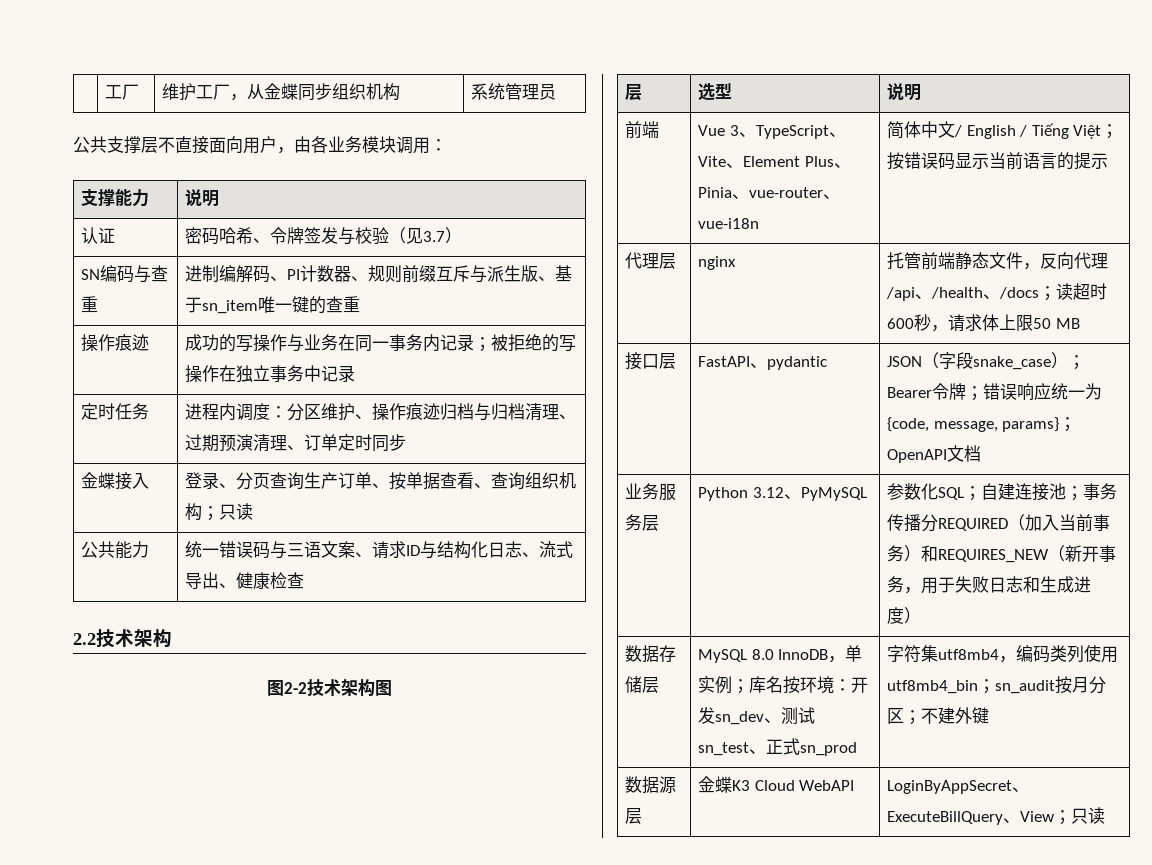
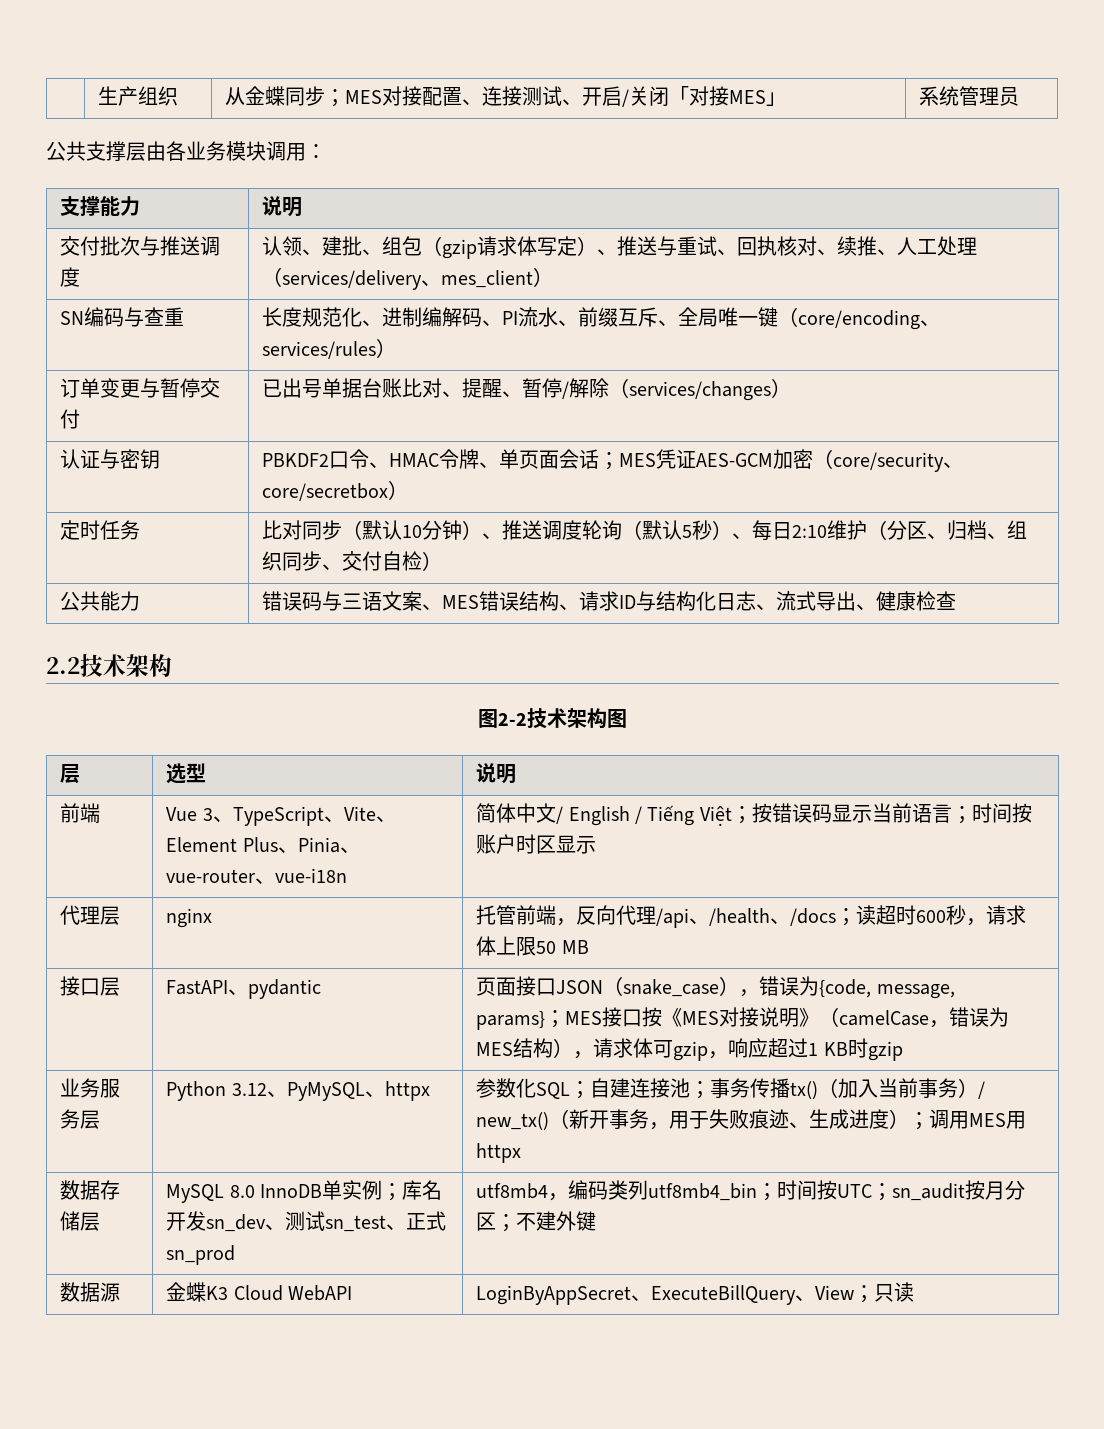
- | 工厂 | 维护工厂，从金蝶同步组织机构 | 系统管理员
+ | 生产组织 | 从金蝶同步；MES对接配置、连接测试、开启/关闭「对接MES」 | 系统管理员
- 公共支撑层不直接面向用户，由各业务模块调用：
+ 公共支撑层由各业务模块调用：
- 认证 | 密码哈希、令牌签发与校验（见3.7）
+ 交付批次与推送调度 | 认领、建批、组包（gzip请求体写定）、推送与重试、回执核对、续推、人工处理（services/delivery、mes_client）
- SN编码与查重 | 进制编解码、PI计数器、规则前缀互斥与派生版、基于sn_item唯一键的查重
- 操作痕迹 | 成功的写操作与业务在同一事务内记录；被拒绝的写操作在独立事务中记录
- 定时任务 | 进程内调度：分区维护、操作痕迹归档与归档清理、过期预演清理、订单定时同步
- 金蝶接入 | 登录、分页查询生产订单、按单据查看、查询组织机构；只读
+ SN编码与查重 | 长度规范化、进制编解码、PI流水、前缀互斥、全局唯一键（core/encoding、services/rules）
+ 订单变更与暂停交付 | 已出号单据台账比对、提醒、暂停/解除（services/changes）
+ 认证与密钥 | PBKDF2口令、HMAC令牌、单页面会话；MES凭证AES-GCM加密（core/security、core/secretbox）
+ 定时任务 | 比对同步（默认10分钟）、推送调度轮询（默认5秒）、每日2:10维护（分区、归档、组织同步、交付自检）
- 公共能力 | 统一错误码与三语文案、请求ID与结构化日志、流式导出、健康检查
+ 公共能力 | 错误码与三语文案、MES错误结构、请求ID与结构化日志、流式导出、健康检查
- 前端 | Vue 3、TypeScript、Vite、Element Plus、Pinia、vue-router、vue-i18n | 简体中文/ English / Tiếng Việt；按错误码显示当前语言的提示
+ 前端 | Vue 3、TypeScript、Vite、Element Plus、Pinia、vue-router、vue-i18n | 简体中文/ English / Tiếng Việt；按错误码显示当前语言；时间按账户时区显示
- 代理层 | nginx | 托管前端静态文件，反向代理/api、/health、/docs；读超时600秒，请求体上限50 MB
+ 代理层 | nginx | 托管前端，反向代理/api、/health、/docs；读超时600秒，请求体上限50 MB
- 接口层 | FastAPI、pydantic | JSON（字段snake_case）；Bearer令牌；错误响应统一为{code, message, params}；OpenAPI文档
+ 接口层 | FastAPI、pydantic | 页面接口JSON（snake_case），错误为{code, message, params}；MES接口按《MES对接说明》（camelCase，错误为MES结构），请求体可gzip，响应超过1 KB时gzip
- 业务服务层 | Python 3.12、PyMySQL | 参数化SQL；自建连接池；事务传播分REQUIRED（加入当前事务）和REQUIRES_NEW（新开事务，用于失败日志和生成进度）
+ 业务服务层 | Python 3.12、PyMySQL、httpx | 参数化SQL；自建连接池；事务传播tx()（加入当前事务）/ new_tx()（新开事务，用于失败痕迹、生成进度）；调用MES用httpx
- 数据存储层 | MySQL 8.0 InnoDB，单实例；库名按环境：开发sn_dev、测试sn_test、正式sn_prod | 字符集utf8mb4，编码类列使用utf8mb4_bin；sn_audit按月分区；不建外键
+ 数据存储层 | MySQL 8.0 InnoDB单实例；库名开发sn_dev、测试sn_test、正式sn_prod | utf8mb4，编码类列utf8mb4_bin；时间按UTC；sn_audit按月分区；不建外键
- 数据源层 | 金蝶K3 Cloud WebAPI | LoginByAppSecret、ExecuteBillQuery、View；只读
+ 数据源 | 金蝶K3 Cloud WebAPI | LoginByAppSecret、ExecuteBillQuery、View；只读

